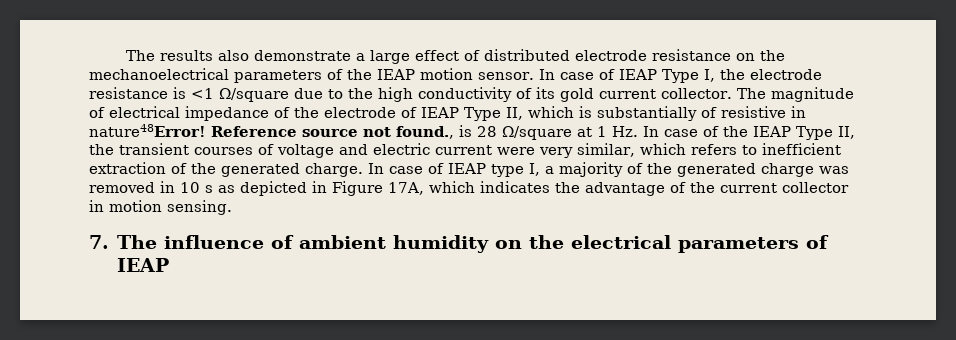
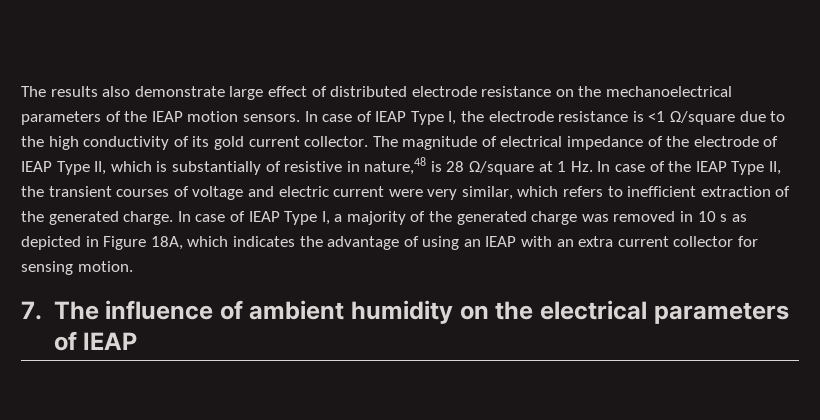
- The results also demonstrate a large effect of distributed electrode resistance on the mechanoelectrical parameters of the IEAP motion sensor.
+ The results also demonstrate large effect of distributed electrode resistance on the mechanoelectrical parameters of the IEAP motion sensors.
- The magnitude of electrical impedance of the electrode of IEAP Type II, which is substantially of resistive in nature48Error! Reference source not found., is 28 Ω/square at 1 Hz. In case of the IEAP Type II, the transient courses of voltage and electric current were very similar, which refers to inefficient extraction of the generated charge.
+ The magnitude of electrical impedance of the electrode of IEAP Type II, which is substantially of resistive in nature,48 is 28 Ω/square at 1 Hz. In case of the IEAP Type II, the transient courses of voltage and electric current were very similar, which refers to inefficient extraction of the generated charge.
- In case of IEAP type I, a majority of the generated charge was removed in 10 s as depicted in Figure 17A, which indicates the advantage of the current collector in motion sensing.
+ In case of IEAP Type I, a majority of the generated charge was removed in 10 s as depicted in Figure 18A, which indicates the advantage of using an IEAP with an extra current collector for sensing motion.

